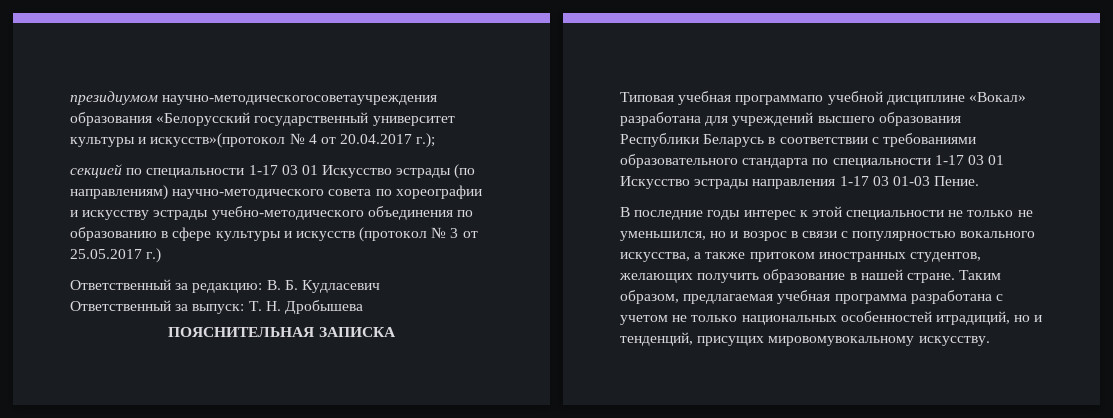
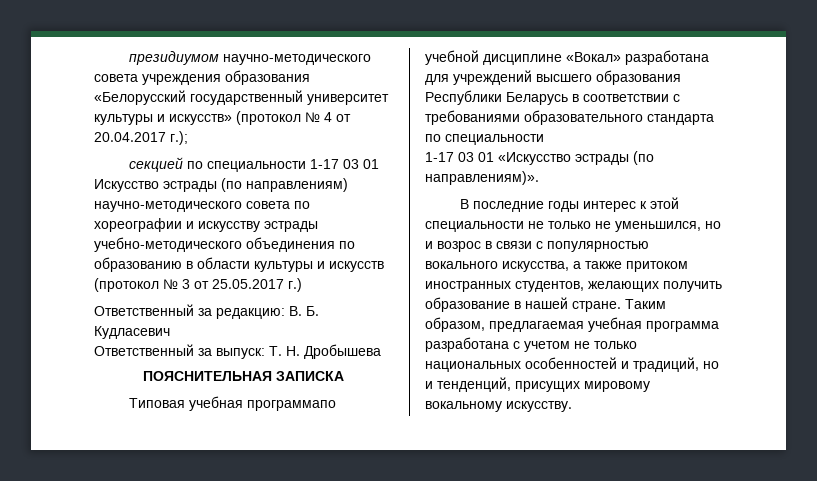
- президиумом научно-методическогосоветаучреждения образования «Белорусский государственный университет культуры и искусств»(протокол № 4 от 20.04.2017 г.);
+ президиумом научно-методического совета учреждения образования «Белорусский государственный университет культуры и искусств» (протокол № 4 от 20.04.2017 г.);
- секцией по специальности 1-17 03 01 Искусство эстрады (по направлениям) научно-методического совета по хореографии и искусству эстрады учебно-методического объединения по образованию в сфере культуры и искусств (протокол № 3 от 25.05.2017 г.)
+ секцией по специальности 1-17 03 01 Искусство эстрады (по направлениям) научно-методического совета по хореографии и искусству эстрады учебно-методического объединения по образованию в области культуры и искусств (протокол № 3 от 25.05.2017 г.)
- Типовая учебная программапо учебной дисциплине «Вокал» разработана для учреждений высшего образования Республики Беларусь в соответствии с требованиями образовательного стандарта по специальности 1-17 03 01 Искусство эстрады направления 1-17 03 01-03 Пение.
+ Типовая учебная программапо учебной дисциплине «Вокал» разработана для учреждений высшего образования Республики Беларусь в соответствии с требованиями образовательного стандарта по специальности
+ 1-17 03 01 «Искусство эстрады (по направлениям)».
- Таким образом, предлагаемая учебная программа разработана с учетом не только национальных особенностей итрадиций, но и тенденций, присущих мировомувокальному искусству.
+ Таким образом, предлагаемая учебная программа разработана с учетом не только национальных особенностей и традиций, но и тенденций, присущих мировому вокальному искусству.

